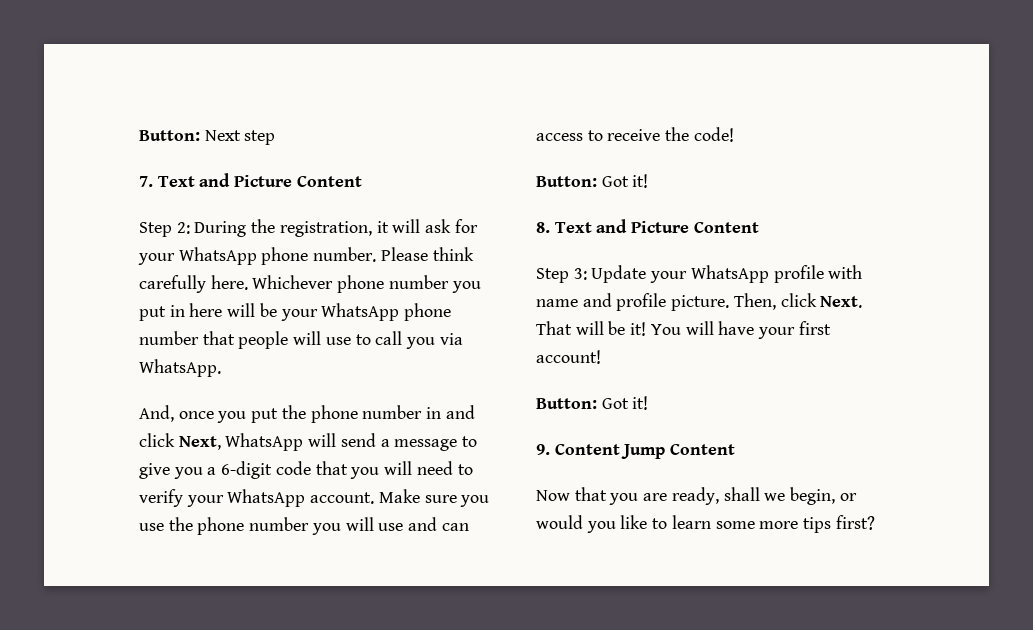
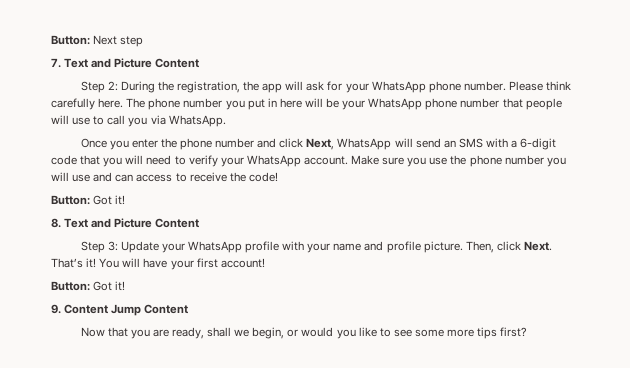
- Step 2: During the registration, it will ask for your WhatsApp phone number.
+ Step 2: During the registration, the app will ask for your WhatsApp phone number.
- Whichever phone number you put in here will be your WhatsApp phone number that people will use to call you via WhatsApp.
+ The phone number you put in here will be your WhatsApp phone number that people will use to call you via WhatsApp.
- And, once you put the phone number in and click Next, WhatsApp will send a message to give you a 6-digit code that you will need to verify your WhatsApp account.
+ Once you enter the phone number and click Next, WhatsApp will send an SMS with a 6-digit code that you will need to verify your WhatsApp account.
- Step 3: Update your WhatsApp profile with name and profile picture.
+ Step 3: Update your WhatsApp profile with your name and profile picture.
- That will be it!
+ That’s it!
- Now that you are ready, shall we begin, or would you like to learn some more tips first?
+ Now that you are ready, shall we begin, or would you like to see some more tips first?

